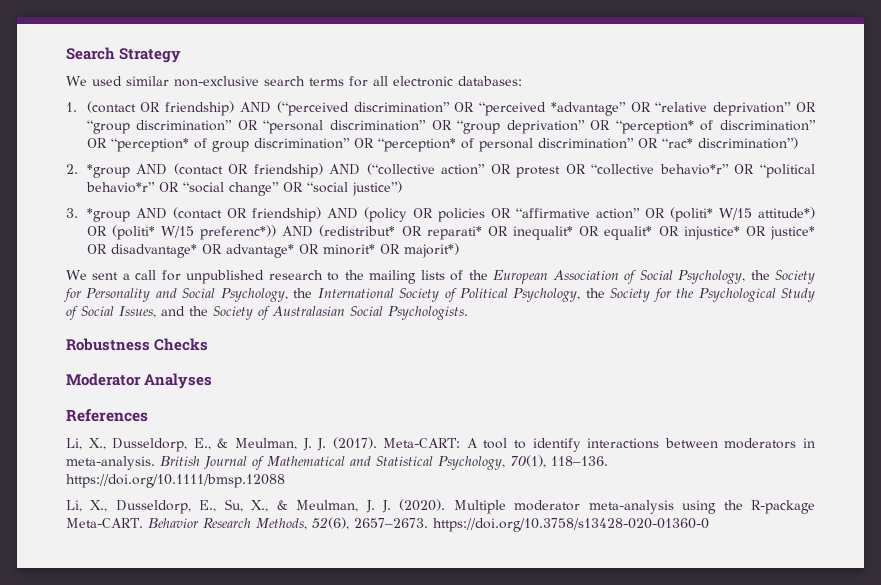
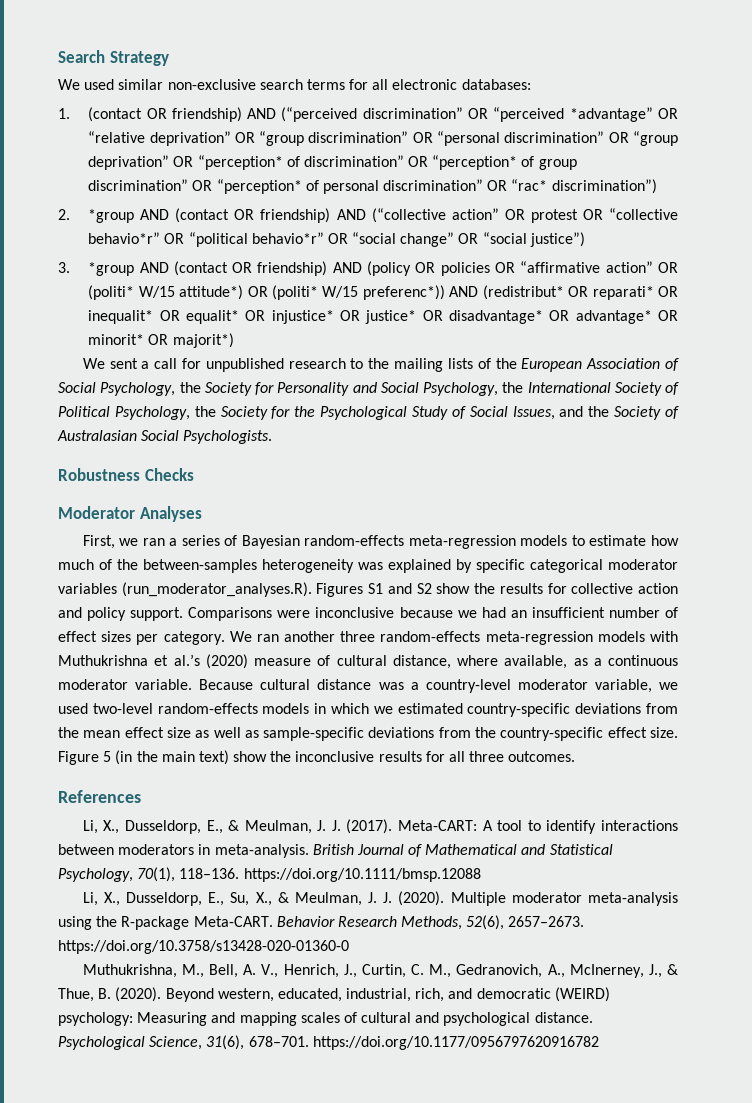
+ First, we ran a series of Bayesian random-effects meta-regression models to estimate how much of the between-samples heterogeneity was explained by specific categorical moderator variables (run_moderator_analyses.R). Figures S1 and S2 show the results for collective action and policy support. Comparisons were inconclusive because we had an insufficient number of effect sizes per category. We ran another three random-effects meta-regression models with Muthukrishna et al.’s (2020) measure of cultural distance, where available, as a continuous moderator variable. Because cultural distance was a country-level moderator variable, we used two-level random-effects models in which we estimated country-specific deviations from the mean effect size as well as sample-specific deviations from the country-specific effect size. Figure 5 (in the main text) show the inconclusive results for all three outcomes.
+ Muthukrishna, M., Bell, A. V., Henrich, J., Curtin, C. M., Gedranovich, A., McInerney, J., & Thue, B. (2020). Beyond western, educated, industrial, rich, and democratic (WEIRD) psychology: Measuring and mapping scales of cultural and psychological distance. Psychological Science, 31(6), 678–701. https://doi.org/10.1177/0956797620916782

